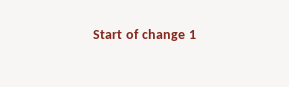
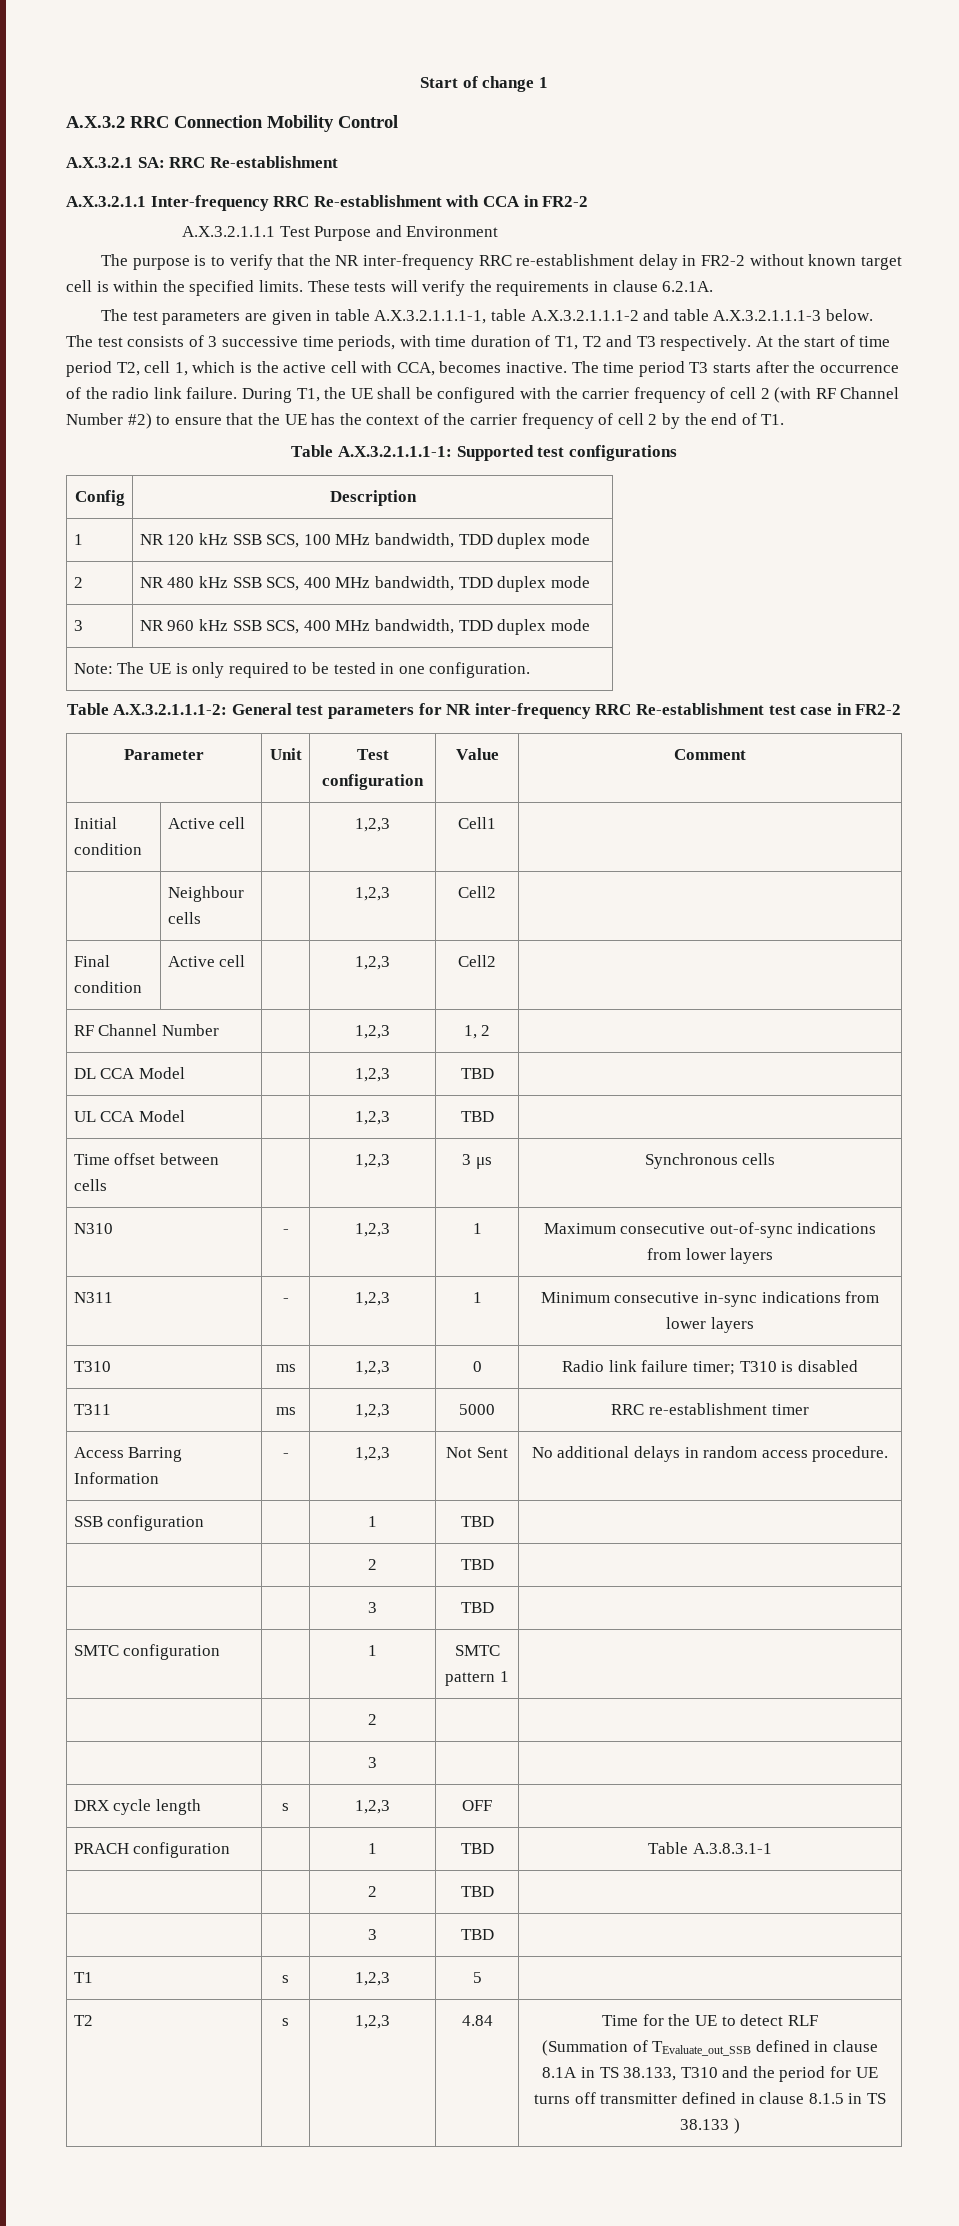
+ A.X.3.2 RRC Connection Mobility Control
+ A.X.3.2.1 SA: RRC Re-establishment
+ A.X.3.2.1.1 Inter-frequency RRC Re-establishment with CCA in FR2-2
+ A.X.3.2.1.1.1 Test Purpose and Environment
+ The purpose is to verify that the NR inter-frequency RRC re-establishment delay in FR2-2 without known target cell is within the specified limits. These tests will verify the requirements in clause 6.2.1A.
+ The test parameters are given in table A.X.3.2.1.1.1-1, table A.X.3.2.1.1.1-2 and table A.X.3.2.1.1.1-3 below. The test consists of 3 successive time periods, with time duration of T1, T2 and T3 respectively. At the start of time period T2, cell 1, which is the active cell with CCA, becomes inactive. The time period T3 starts after the occurrence of the radio link failure. During T1, the UE shall be configured with the carrier frequency of cell 2 (with RF Channel Number #2) to ensure that the UE has the context of the carrier frequency of cell 2 by the end of T1.
+ Table A.X.3.2.1.1.1-1: Supported test configurations
+ Config | Description
+ 1 | NR 120 kHz SSB SCS, 100 MHz bandwidth, TDD duplex mode
+ 2 | NR 480 kHz SSB SCS, 400 MHz bandwidth, TDD duplex mode
+ 3 | NR 960 kHz SSB SCS, 400 MHz bandwidth, TDD duplex mode
+ Note: The UE is only required to be tested in one configuration.
+ Table A.X.3.2.1.1.1-2: General test parameters for NR inter-frequency RRC Re-establishment test case in FR2-2
+ Parameter | Unit | Test configuration | Value | Comment
+ Initial condition | Active cell | | 1,2,3 | Cell1 |
+ | Neighbour cells | | 1,2,3 | Cell2 |
+ Final condition | Active cell | | 1,2,3 | Cell2 |
+ RF Channel Number | | 1,2,3 | 1, 2 |
+ DL CCA Model | | 1,2,3 | TBD |
+ UL CCA Model | | 1,2,3 | TBD |
+ Time offset between cells | | 1,2,3 | 3 μs | Synchronous cells
+ N310 | - | 1,2,3 | 1 | Maximum consecutive out-of-sync indications from lower layers
+ N311 | - | 1,2,3 | 1 | Minimum consecutive in-sync indications from lower layers
+ T310 | ms | 1,2,3 | 0 | Radio link failure timer; T310 is disabled
+ T311 | ms | 1,2,3 | 5000 | RRC re-establishment timer
+ Access Barring Information | - | 1,2,3 | Not Sent | No additional delays in random access procedure.
+ SSB configuration | | 1 | TBD |
+ | | 2 | TBD |
+ | | 3 | TBD |
+ SMTC configuration | | 1 | SMTC pattern 1 |
+ | | 2 | |
+ | | 3 | |
+ DRX cycle length | s | 1,2,3 | OFF |
+ PRACH configuration | | 1 | TBD | Table A.3.8.3.1-1
+ | | 2 | TBD |
+ | | 3 | TBD |
+ T1 | s | 1,2,3 | 5 |
+ T2 | s | 1,2,3 | 4.84 | Time for the UE to detect RLF
+ (Summation of TEvaluate_out_SSB defined in clause 8.1A in TS 38.133, T310 and the period for UE turns off transmitter defined in clause 8.1.5 in TS 38.133 )

